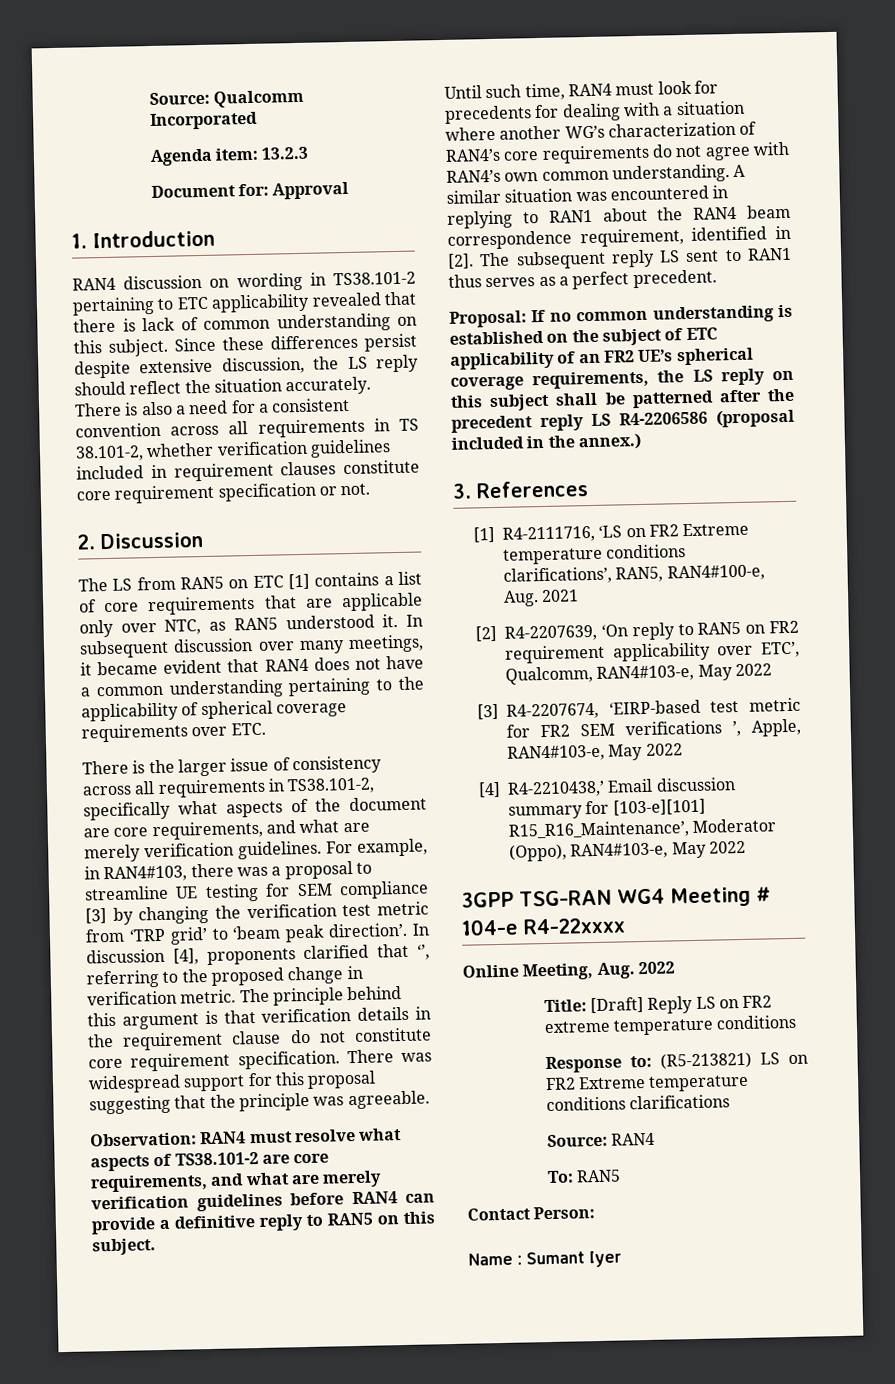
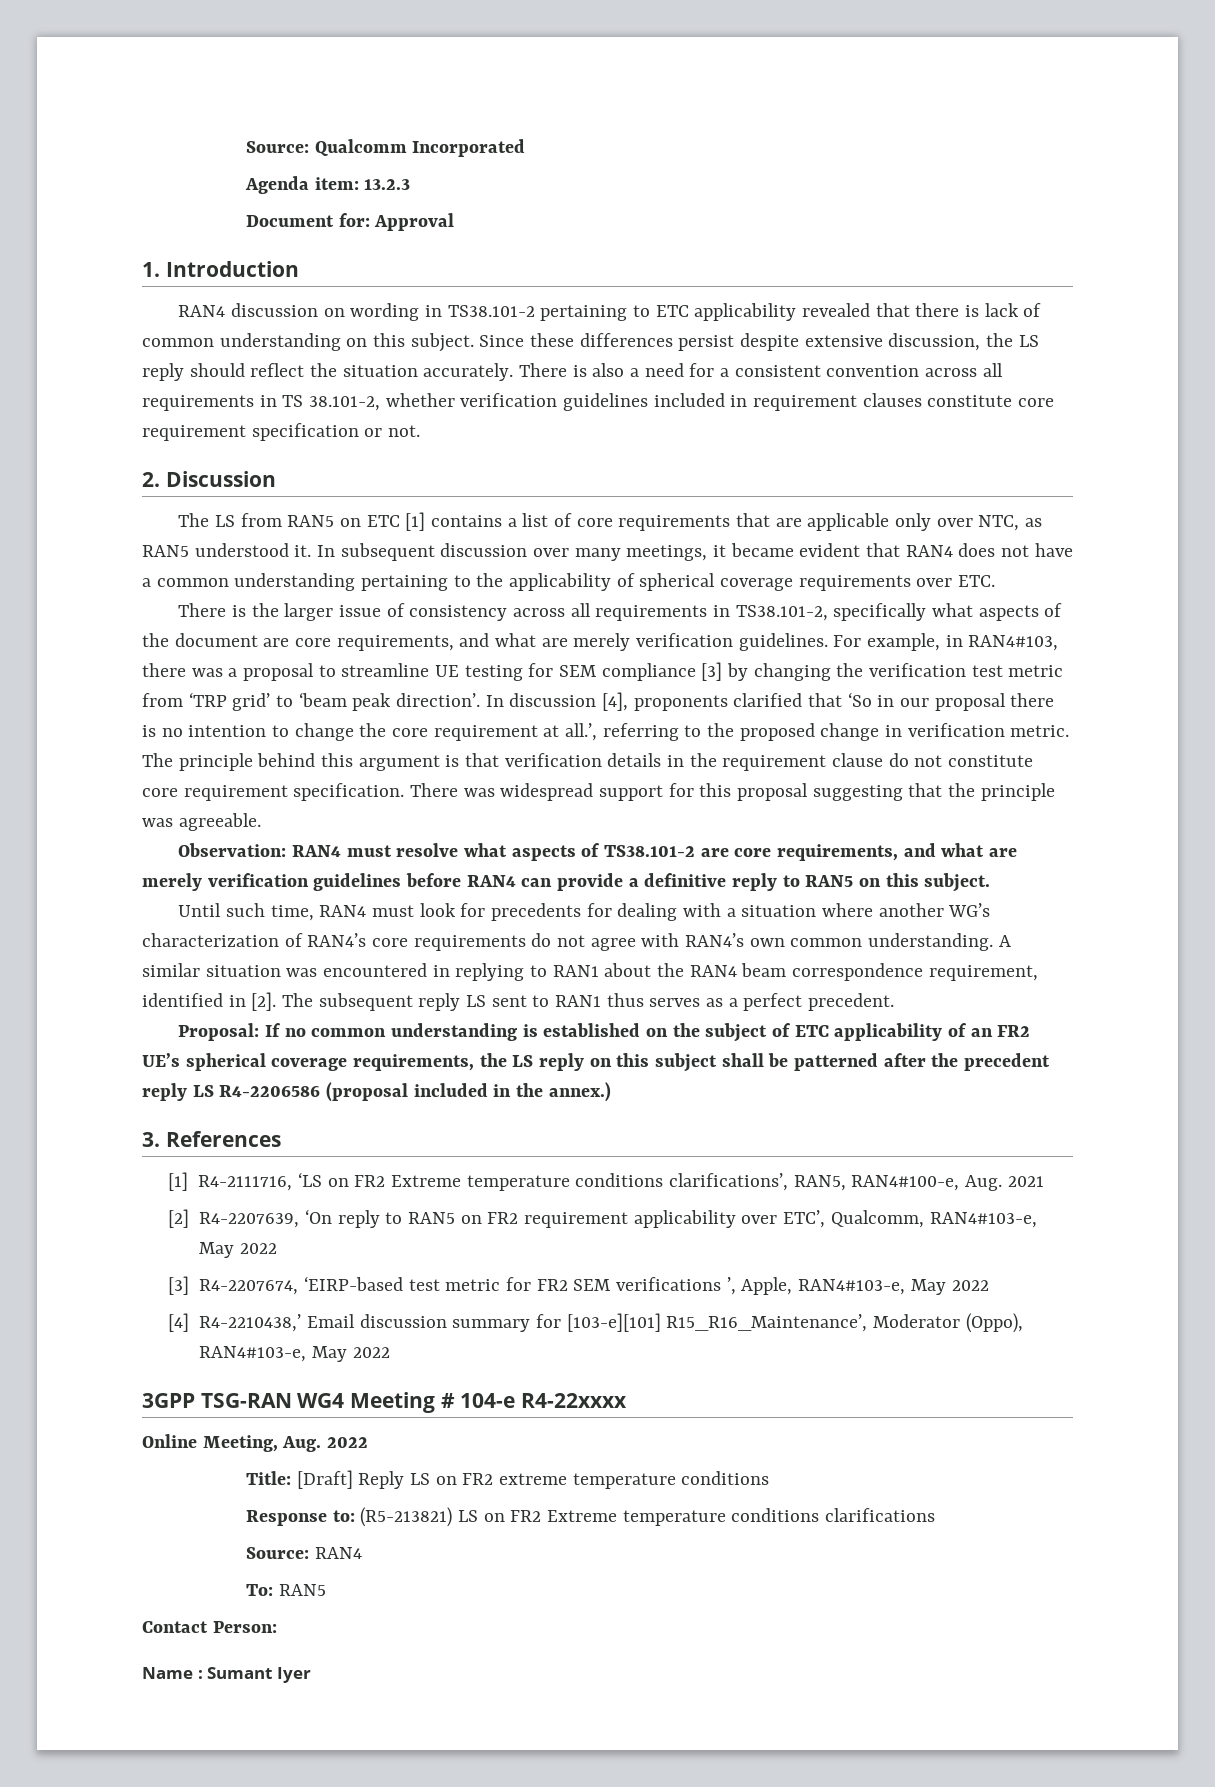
- In discussion [4], proponents clarified that ‘’, referring to the proposed change in verification metric.
+ In discussion [4], proponents clarified that ‘So in our proposal there is no intention to change the core requirement at all.’, referring to the proposed change in verification metric.

